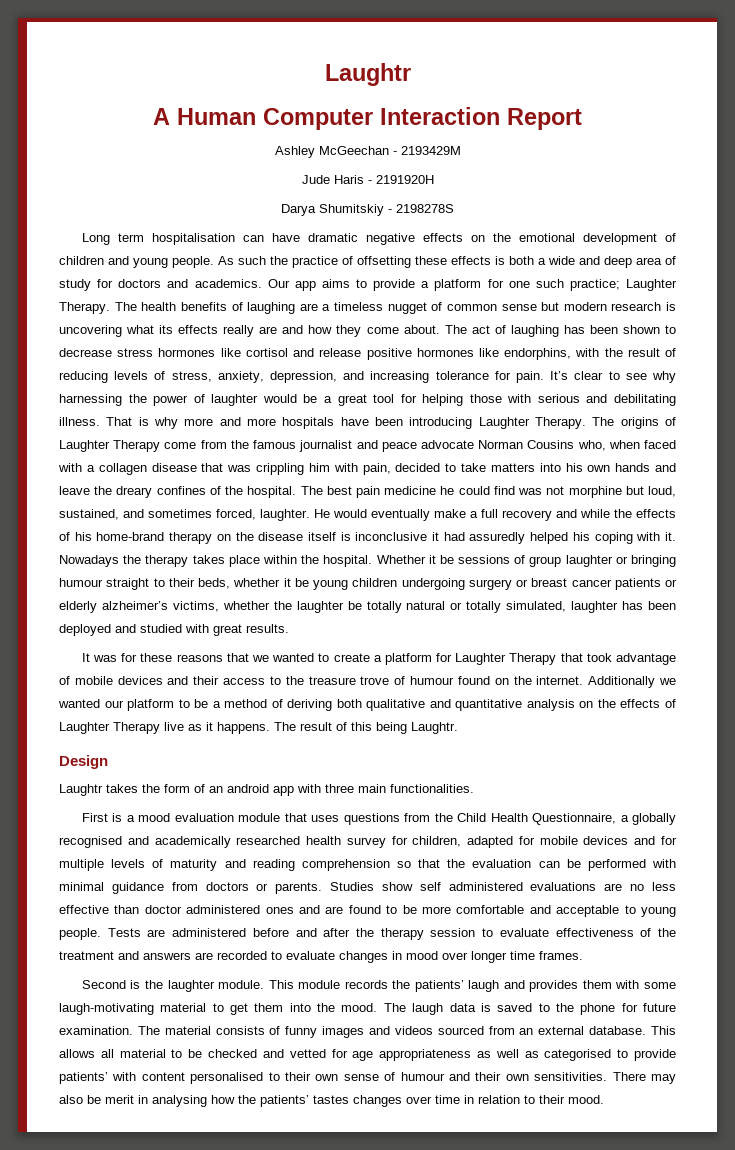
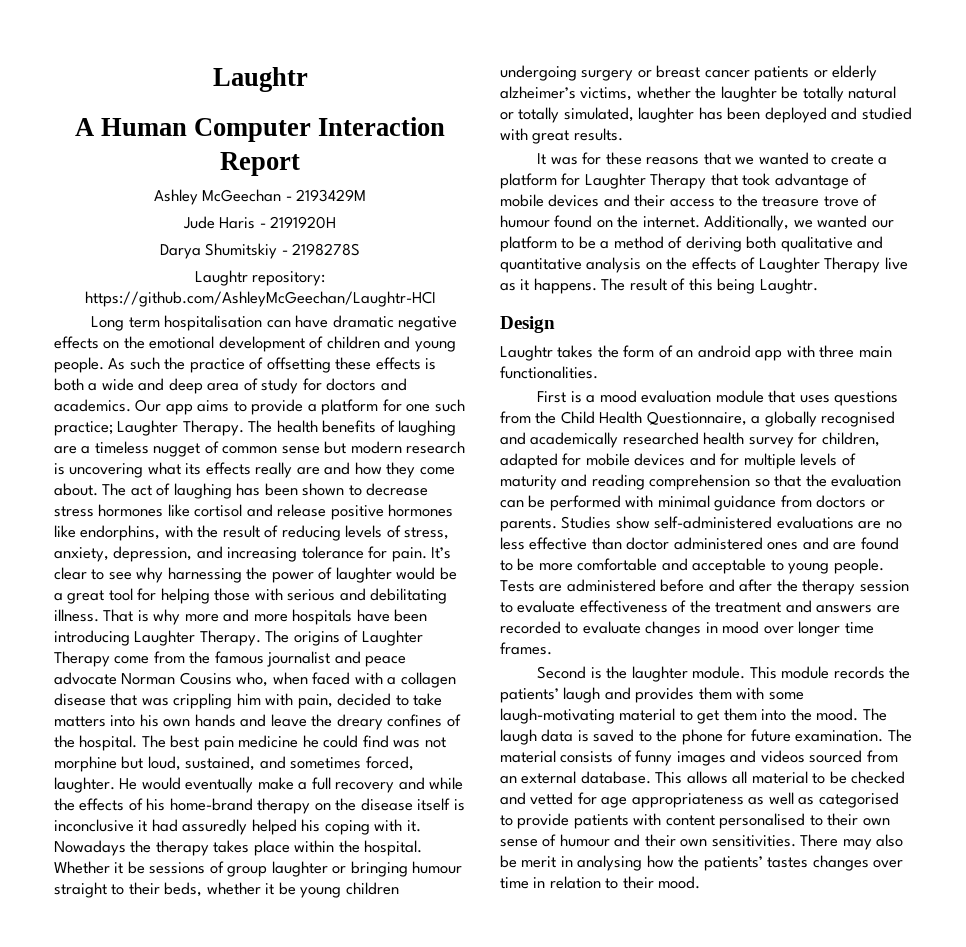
+ Laughtr repository: https://github.com/AshleyMcGeechan/Laughtr-HCI
- Additionally we wanted our platform to be a method of deriving both qualitative and quantitative analysis on the effects of Laughter Therapy live as it happens.
+ Additionally, we wanted our platform to be a method of deriving both qualitative and quantitative analysis on the effects of Laughter Therapy live as it happens.
- Studies show self administered evaluations are no less effective than doctor administered ones and are found to be more comfortable and acceptable to young people.
+ Studies show self-administered evaluations are no less effective than doctor administered ones and are found to be more comfortable and acceptable to young people.
- This allows all material to be checked and vetted for age appropriateness as well as categorised to provide patients’ with content personalised to their own sense of humour and their own sensitivities.
+ This allows all material to be checked and vetted for age appropriateness as well as categorised to provide patients with content personalised to their own sense of humour and their own sensitivities.

